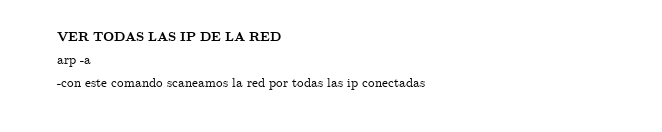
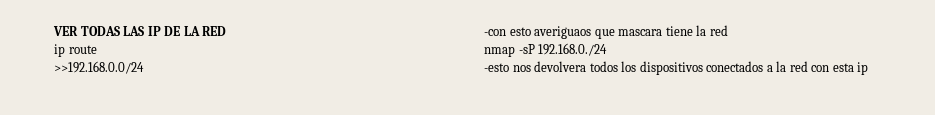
- arp -a
- -con este comando scaneamos la red por todas las ip conectadas
+ ip route
+ >>192.168.0.0/24
+ -con esto averiguaos que mascara tiene la red
+ nmap -sP 192.168.0./24
+ -esto nos devolvera todos los dispositivos conectados a la red con esta ip

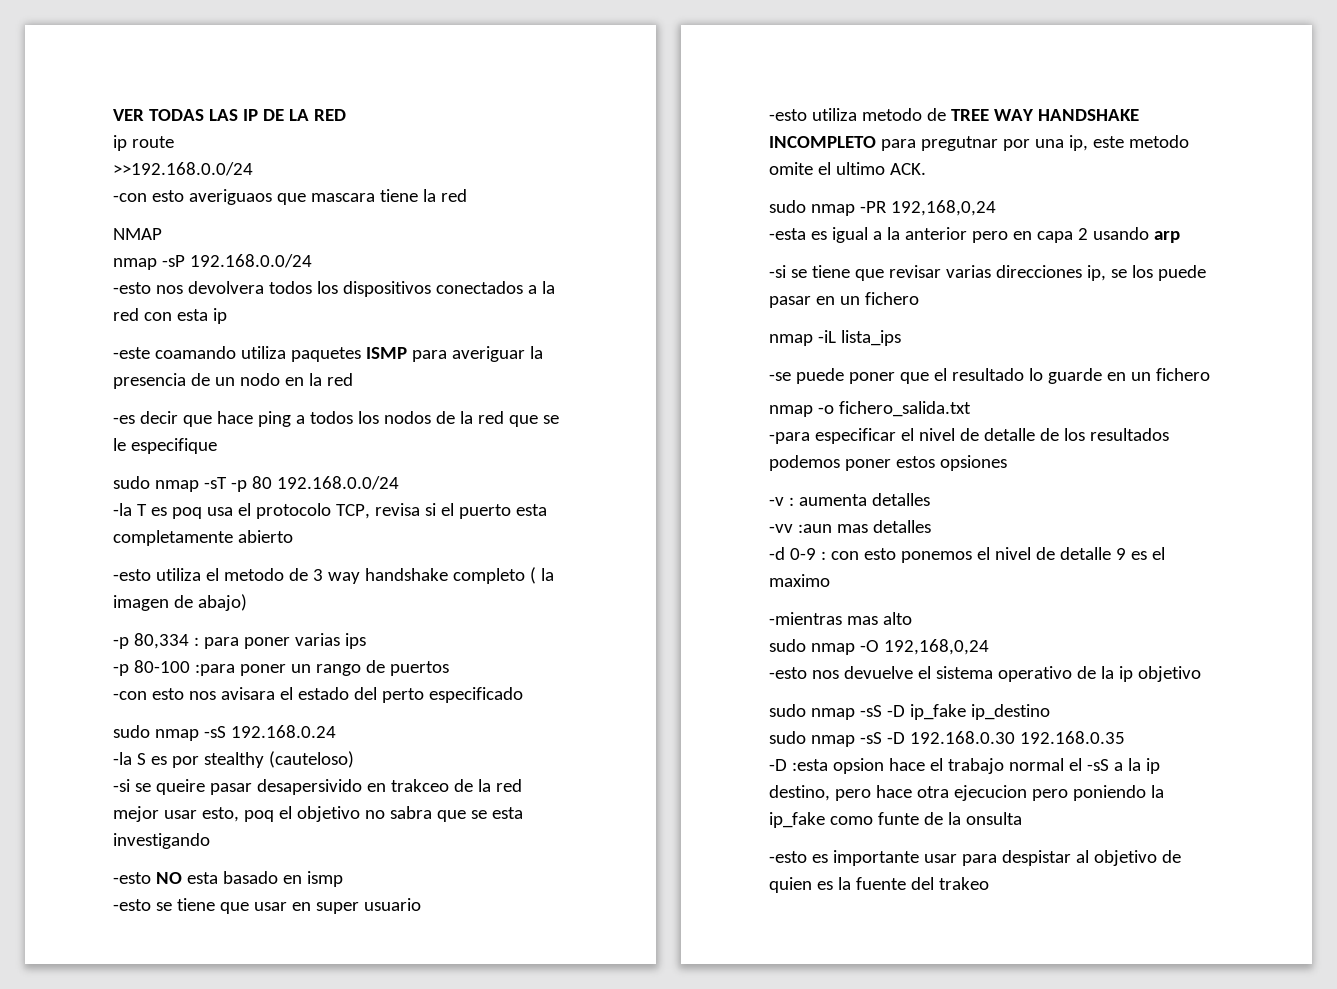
+ NMAP
- nmap -sP 192.168.0./24
+ nmap -sP 192.168.0.0/24
+ -este coamando utiliza paquetes ISMP para averiguar la presencia de un nodo en la red
+ -es decir que hace ping a todos los nodos de la red que se le especifique
+ sudo nmap -sT -p 80 192.168.0.0/24
+ -la T es poq usa el protocolo TCP, revisa si el puerto esta completamente abierto
+ -esto utiliza el metodo de 3 way handshake completo ( la imagen de abajo)
+ -p 80,334 : para poner varias ips
+ -p 80-100 :para poner un rango de puertos
+ -con esto nos avisara el estado del perto especificado
+ sudo nmap -sS 192.168.0.24
+ -la S es por stealthy (cauteloso)
+ -si se queire pasar desapersivido en trakceo de la red mejor usar esto, poq el objetivo no sabra que se esta investigando
+ -esto NO esta basado en ismp
+ -esto se tiene que usar en super usuario
+ -esto utiliza metodo de TREE WAY HANDSHAKE INCOMPLETO para pregutnar por una ip, este metodo omite el ultimo ACK.
+ sudo nmap -PR 192,168,0,24
+ -esta es igual a la anterior pero en capa 2 usando arp
+ -si se tiene que revisar varias direcciones ip, se los puede pasar en un fichero
+ nmap -iL lista_ips
+ -se puede poner que el resultado lo guarde en un fichero
+ nmap -o fichero_salida.txt
+ -para especificar el nivel de detalle de los resultados podemos poner estos opsiones
+ -v : aumenta detalles
+ -vv :aun mas detalles
+ -d 0-9 : con esto ponemos el nivel de detalle 9 es el maximo
+ -mientras mas alto
+ sudo nmap -O 192,168,0,24
+ -esto nos devuelve el sistema operativo de la ip objetivo
+ sudo nmap -sS -D ip_fake ip_destino
+ sudo nmap -sS -D 192.168.0.30 192.168.0.35
+ -D :esta opsion hace el trabajo normal el -sS a la ip destino, pero hace otra ejecucion pero poniendo la ip_fake como funte de la onsulta
+ -esto es importante usar para despistar al objetivo de quien es la fuente del trakeo

